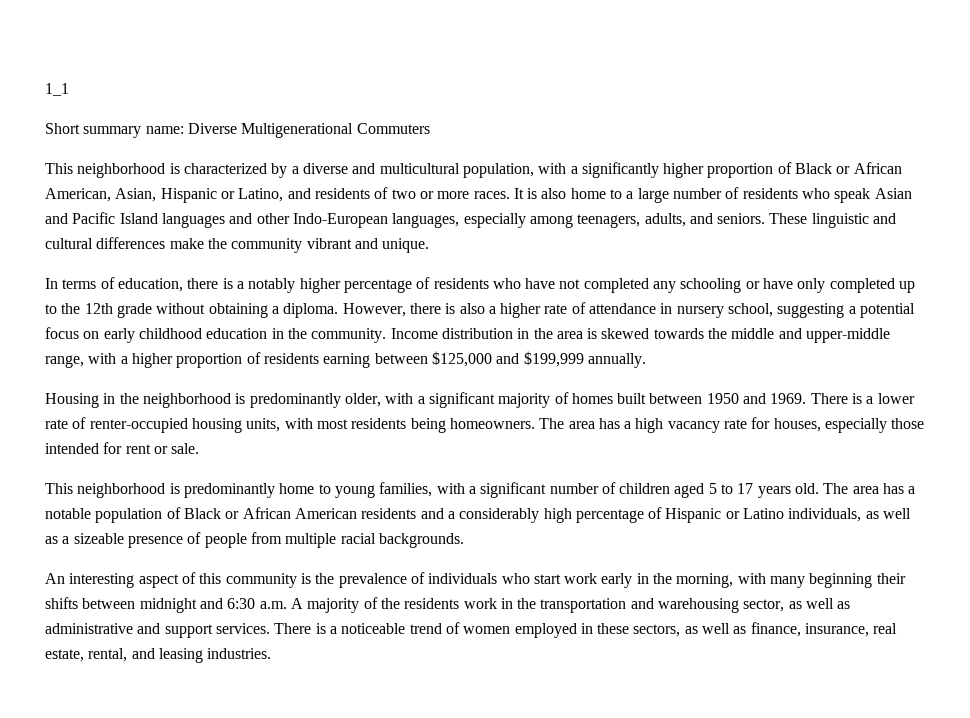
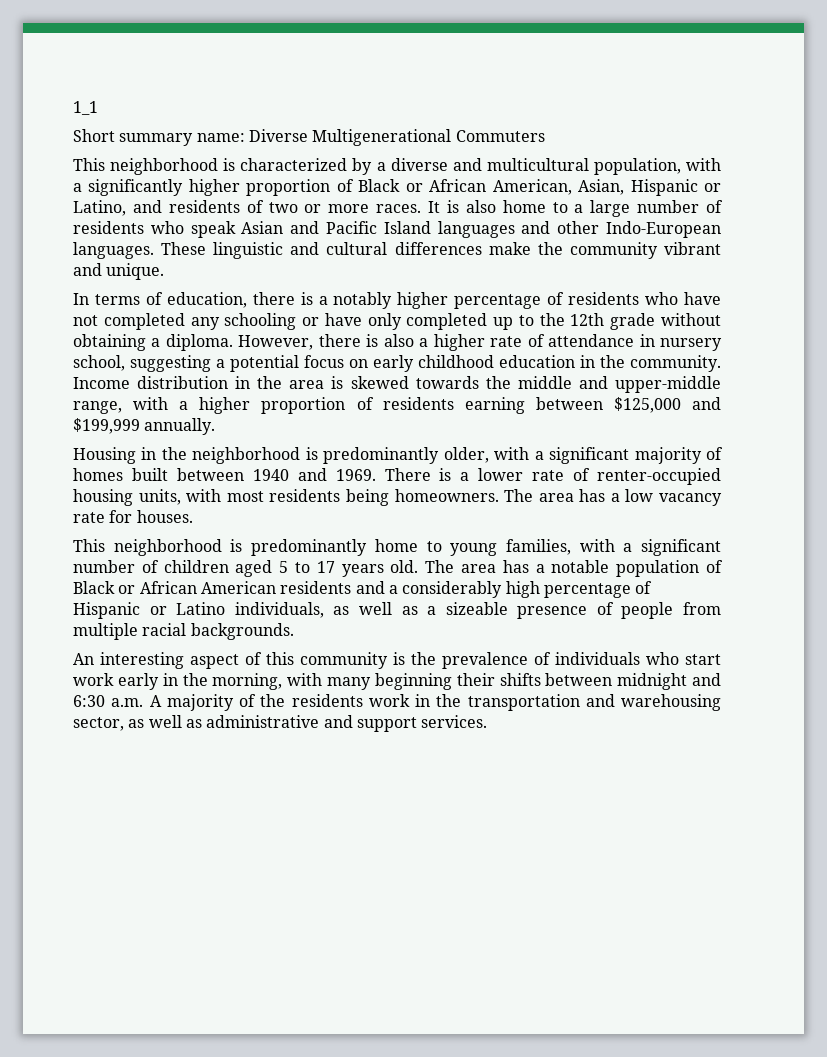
- It is also home to a large number of residents who speak Asian and Pacific Island languages and other Indo-European languages, especially among teenagers, adults, and seniors.
+ It is also home to a large number of residents who speak Asian and Pacific Island languages and other Indo-European languages.
- Housing in the neighborhood is predominantly older, with a significant majority of homes built between 1950 and 1969.
+ Housing in the neighborhood is predominantly older, with a significant majority of homes built between 1940 and 1969.
- The area has a high vacancy rate for houses, especially those intended for rent or sale.
+ The area has a low vacancy rate for houses.
- There is a noticeable trend of women employed in these sectors, as well as finance, insurance, real estate, rental, and leasing industries.

